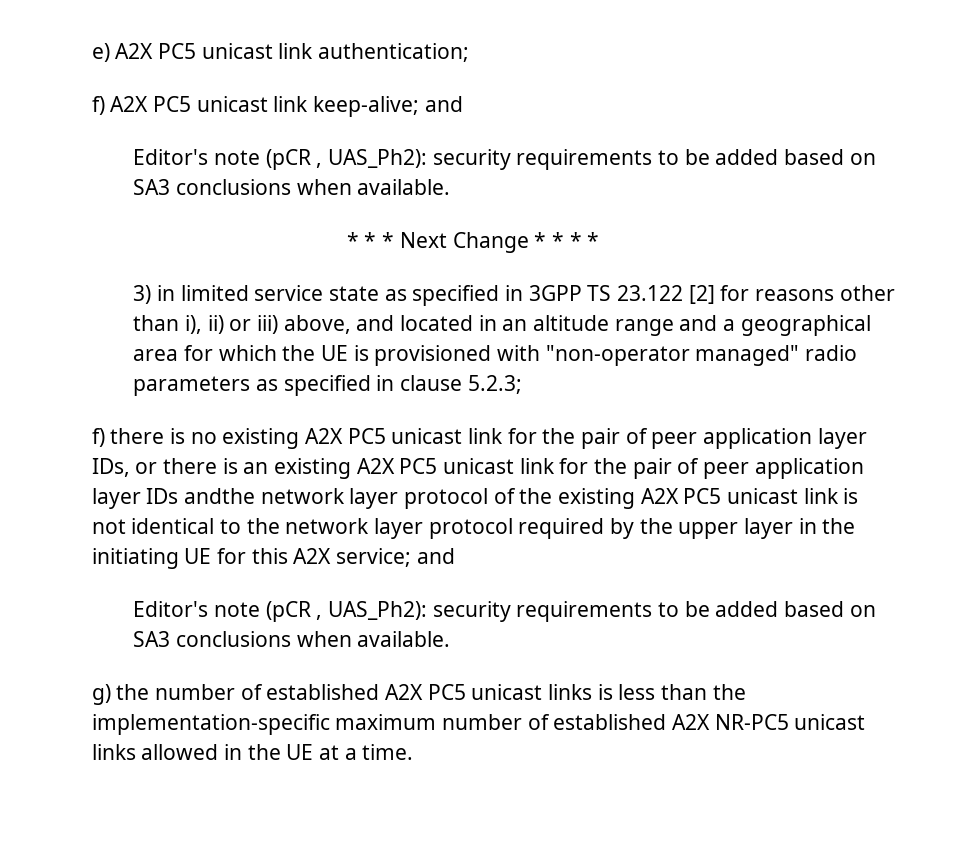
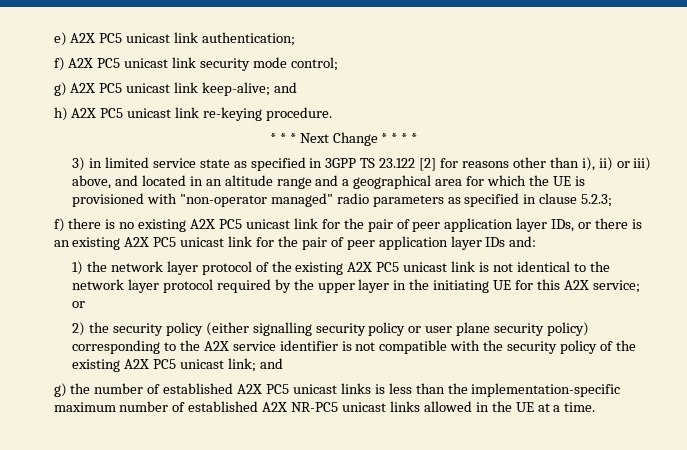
- f) A2X PC5 unicast link keep-alive; and
- Editor's note (pCR , UAS_Ph2): security requirements to be added based on SA3 conclusions when available.
+ f) A2X PC5 unicast link security mode control;
+ g) A2X PC5 unicast link keep-alive; and
+ h) A2X PC5 unicast link re-keying procedure.
- f) there is no existing A2X PC5 unicast link for the pair of peer application layer IDs, or there is an existing A2X PC5 unicast link for the pair of peer application layer IDs andthe network layer protocol of the existing A2X PC5 unicast link is not identical to the network layer protocol required by the upper layer in the initiating UE for this A2X service; and
- Editor's note (pCR , UAS_Ph2): security requirements to be added based on SA3 conclusions when available.
+ f) there is no existing A2X PC5 unicast link for the pair of peer application layer IDs, or there is an existing A2X PC5 unicast link for the pair of peer application layer IDs and:
+ 1) the network layer protocol of the existing A2X PC5 unicast link is not identical to the network layer protocol required by the upper layer in the initiating UE for this A2X service; or
+ 2) the security policy (either signalling security policy or user plane security policy) corresponding to the A2X service identifier is not compatible with the security policy of the existing A2X PC5 unicast link; and

